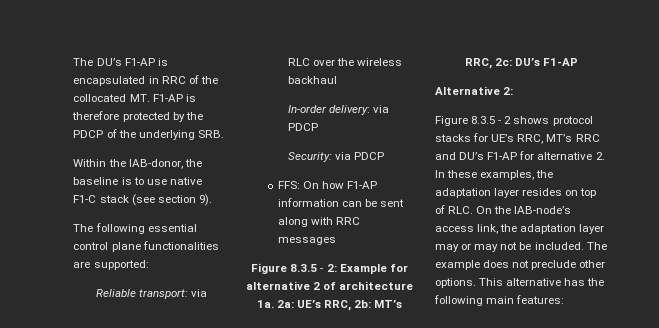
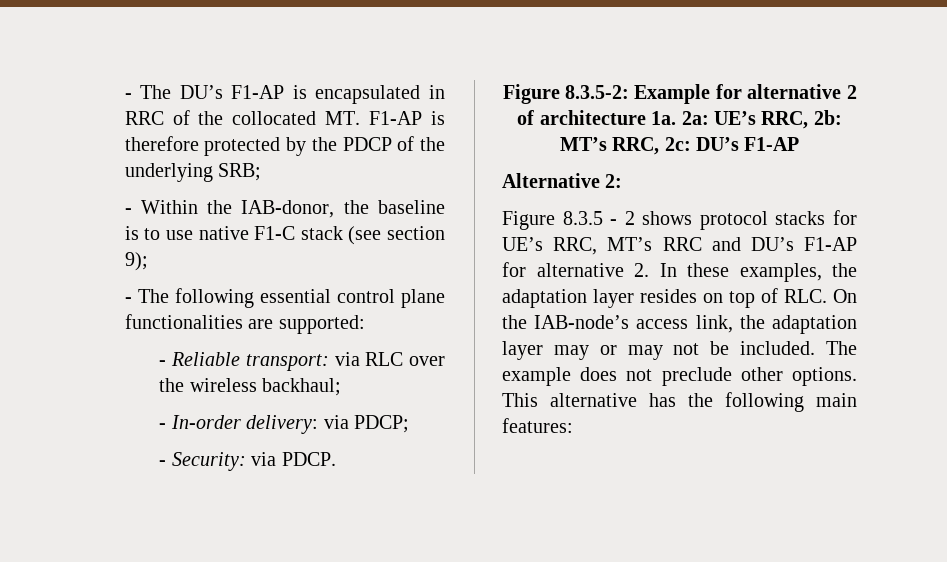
- The DU’s F1-AP is encapsulated in RRC of the collocated MT. F1-AP is therefore protected by the PDCP of the underlying SRB.
- Within the IAB-donor, the baseline is to use native F1-C stack (see section 9).
- The following essential control plane functionalities are supported:
+ - The DU’s F1-AP is encapsulated in RRC of the collocated MT. F1-AP is therefore protected by the PDCP of the underlying SRB;
+ - Within the IAB-donor, the baseline is to use native F1-C stack (see section 9);
+ - The following essential control plane functionalities are supported:
- Reliable transport: via RLC over the wireless backhaul
- In-order delivery: via PDCP
- Security: via PDCP
- FFS: On how F1-AP information can be sent along with RRC messages
- Figure 8.3.5 - 2: Example for alternative 2 of architecture 1a.
+ - Reliable transport: via RLC over the wireless backhaul;
+ - In-order delivery: via PDCP;
+ - Security: via PDCP.
+ Figure 8.3.5-2: Example for alternative 2 of architecture 1a.

